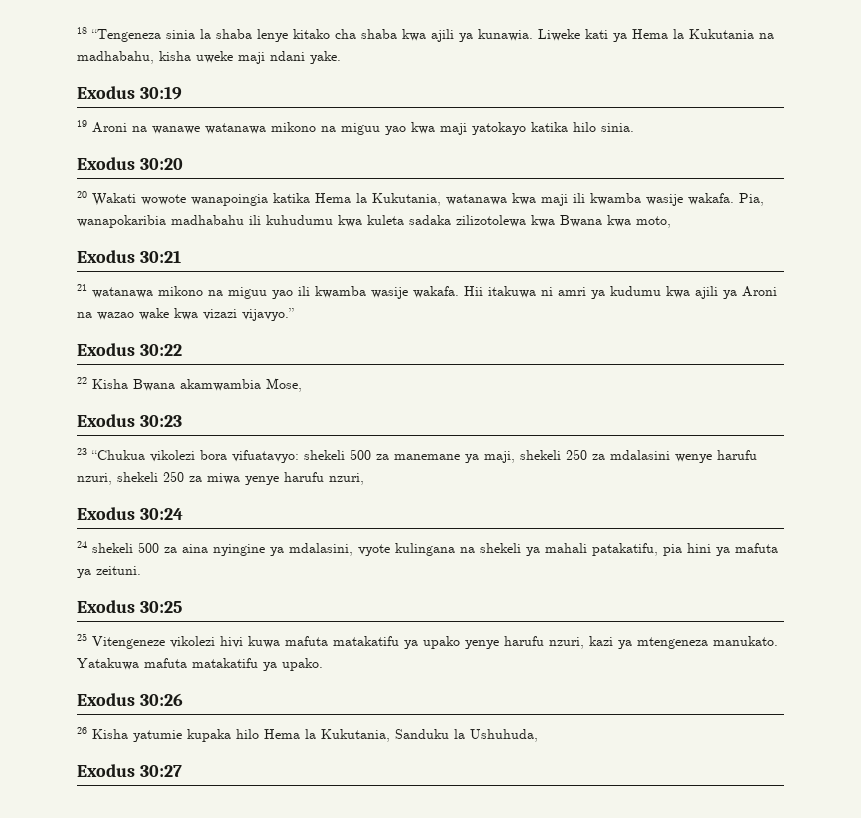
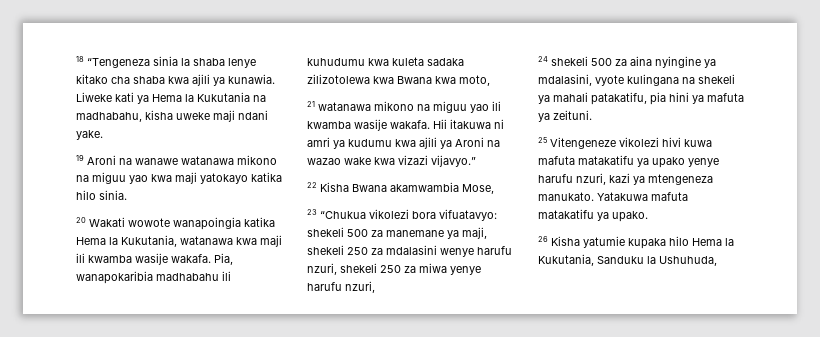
- Exodus 30:19
- Exodus 30:20
- Exodus 30:21
- Exodus 30:22
- Exodus 30:23
- Exodus 30:24
- Exodus 30:25
- Exodus 30:26
- Exodus 30:27

